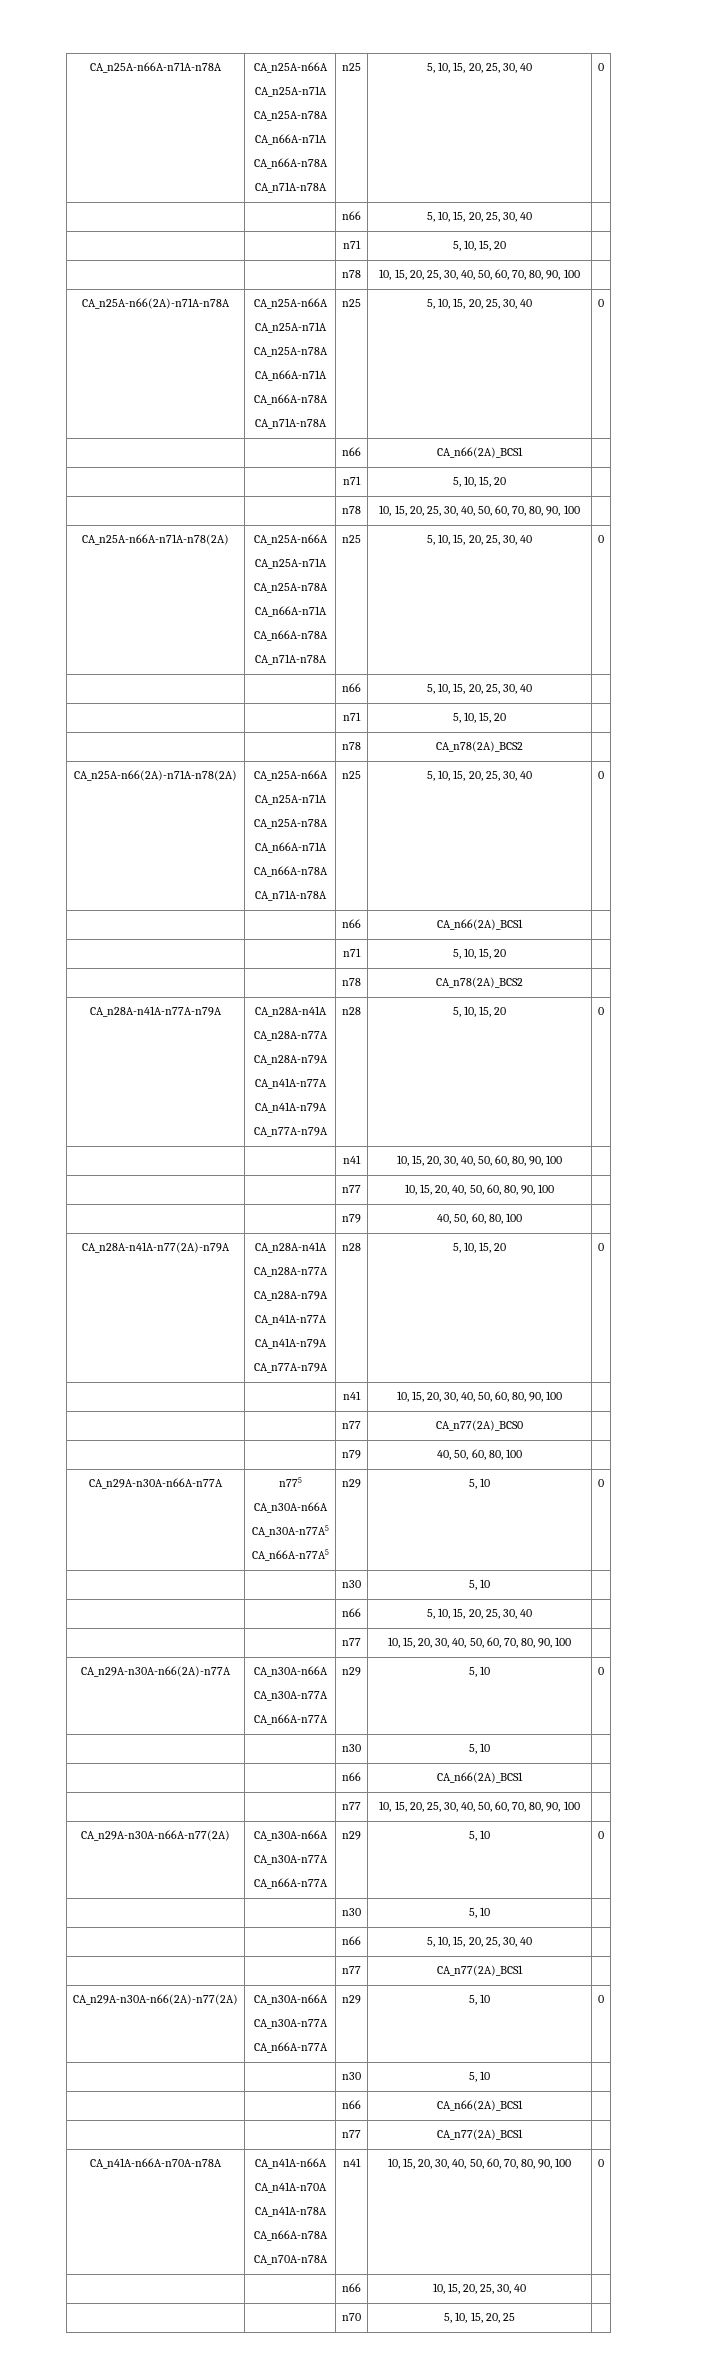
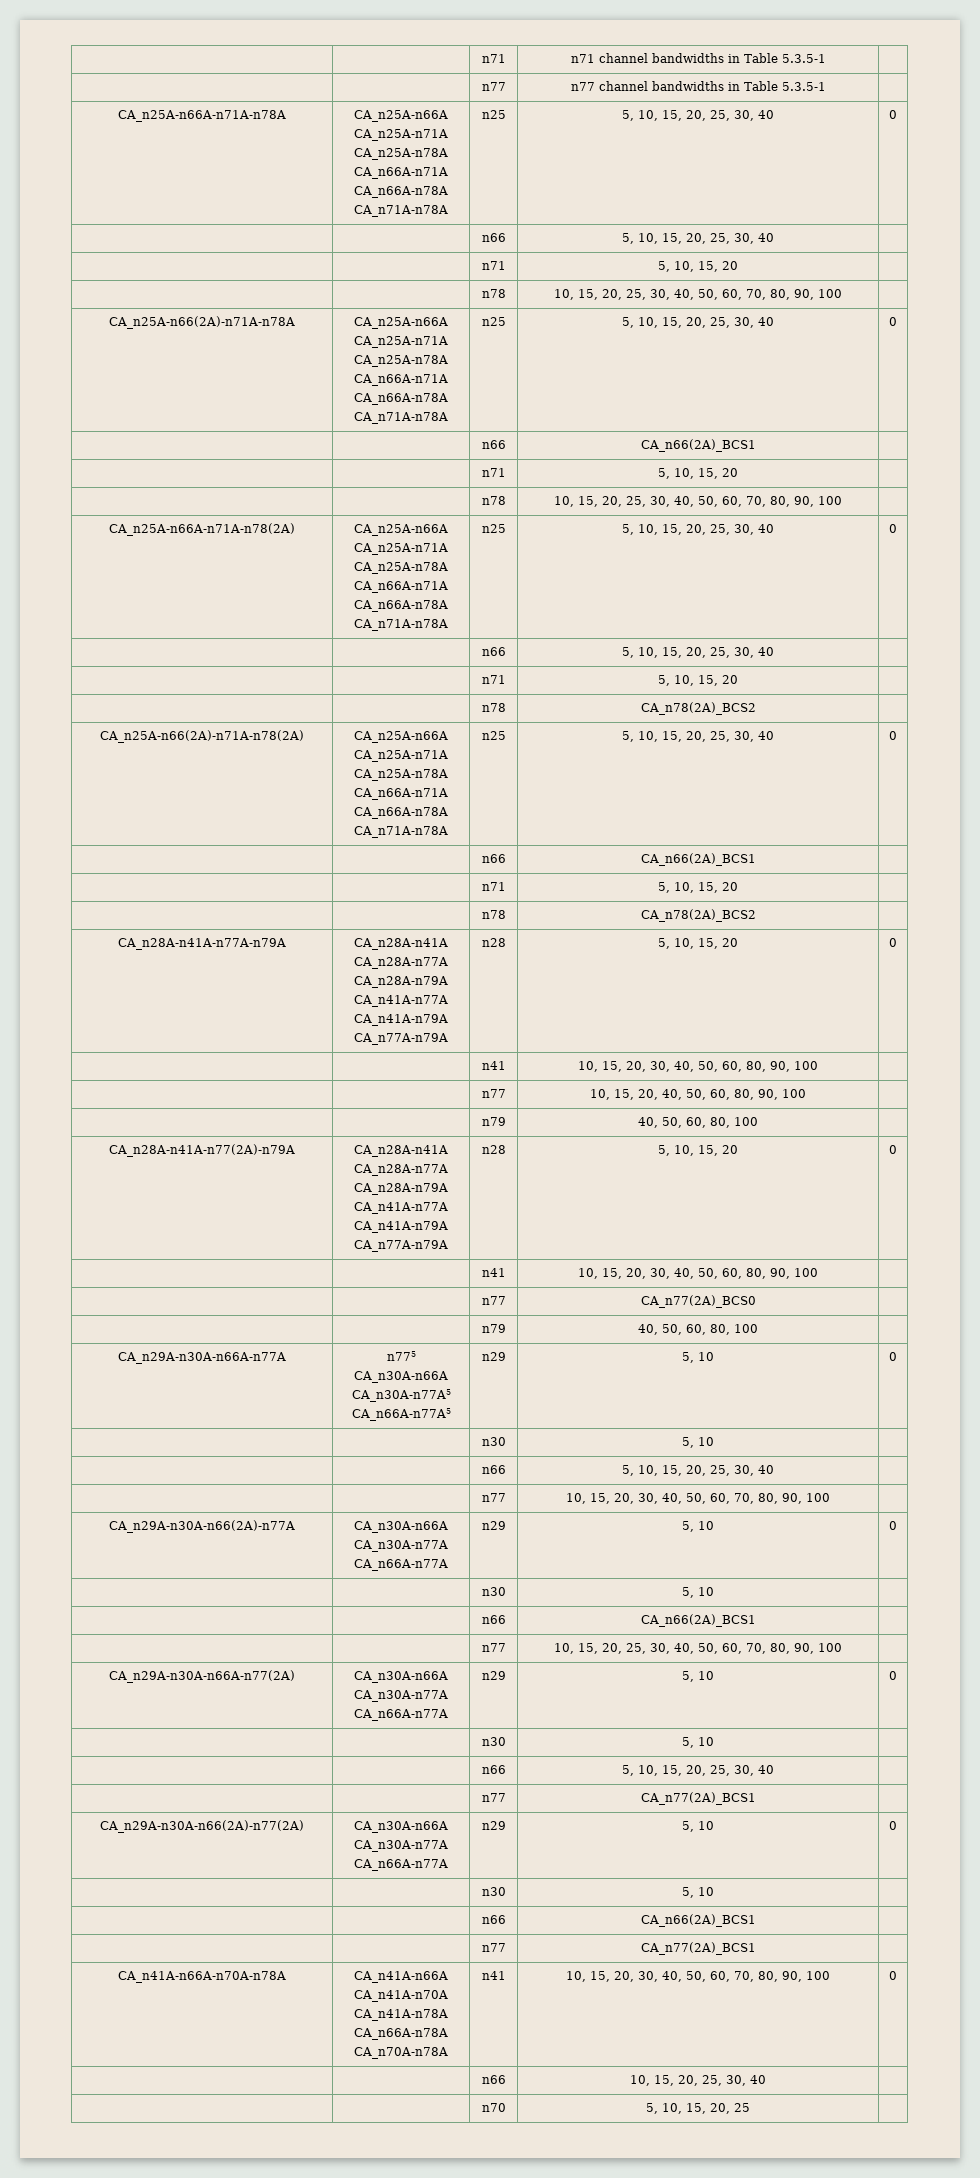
+ | | n71 | n71 channel bandwidths in Table 5.3.5-1 |
+ | | n77 | n77 channel bandwidths in Table 5.3.5-1 |

